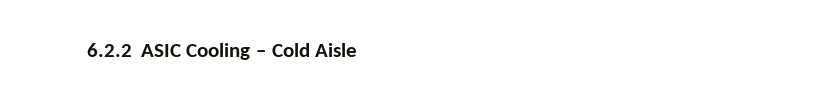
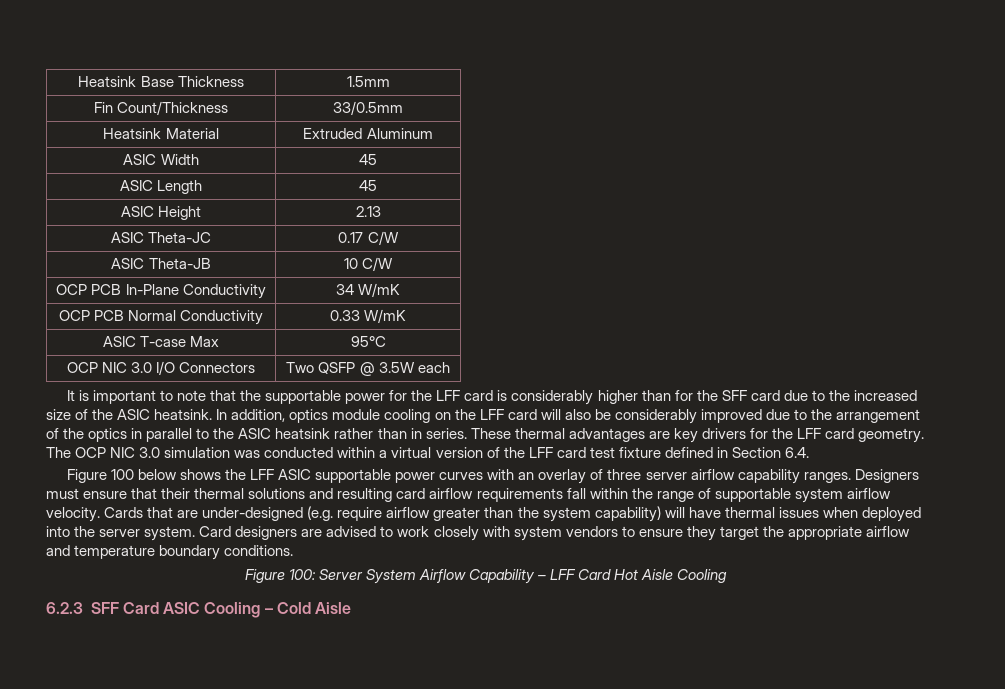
- 6.2.2 ASIC Cooling – Cold Aisle
+ Heatsink Base Thickness | 1.5mm
+ Fin Count/Thickness | 33/0.5mm
+ Heatsink Material | Extruded Aluminum
+ ASIC Width | 45
+ ASIC Length | 45
+ ASIC Height | 2.13
+ ASIC Theta-JC | 0.17 C/W
+ ASIC Theta-JB | 10 C/W
+ OCP PCB In-Plane Conductivity | 34 W/mK
+ OCP PCB Normal Conductivity | 0.33 W/mK
+ ASIC T-case Max | 95°C
+ OCP NIC 3.0 I/O Connectors | Two QSFP @ 3.5W each
+ It is important to note that the supportable power for the LFF card is considerably higher than for the SFF card due to the increased size of the ASIC heatsink. In addition, optics module cooling on the LFF card will also be considerably improved due to the arrangement of the optics in parallel to the ASIC heatsink rather than in series. These thermal advantages are key drivers for the LFF card geometry. The OCP NIC 3.0 simulation was conducted within a virtual version of the LFF card test fixture defined in Section 6.4.
+ Figure 100 below shows the LFF ASIC supportable power curves with an overlay of three server airflow capability ranges. Designers must ensure that their thermal solutions and resulting card airflow requirements fall within the range of supportable system airflow velocity. Cards that are under-designed (e.g. require airflow greater than the system capability) will have thermal issues when deployed into the server system. Card designers are advised to work closely with system vendors to ensure they target the appropriate airflow and temperature boundary conditions.
+ Figure 100: Server System Airflow Capability – LFF Card Hot Aisle Cooling
+ 6.2.3 SFF Card ASIC Cooling – Cold Aisle

